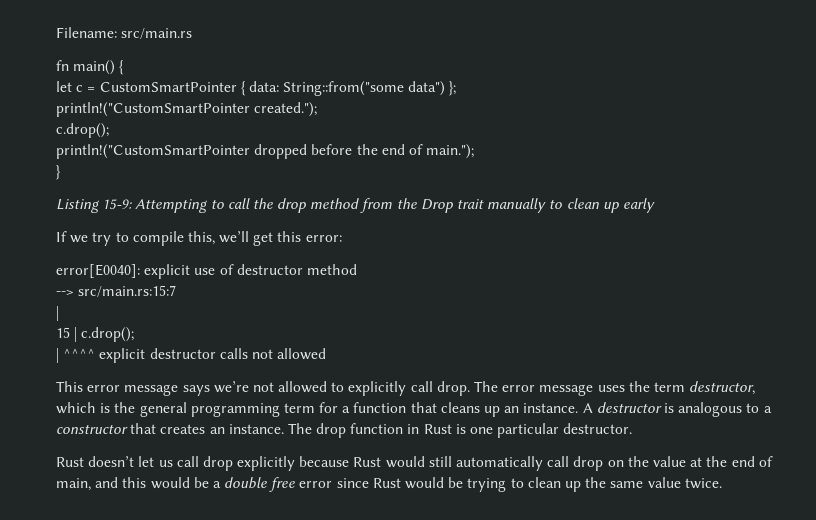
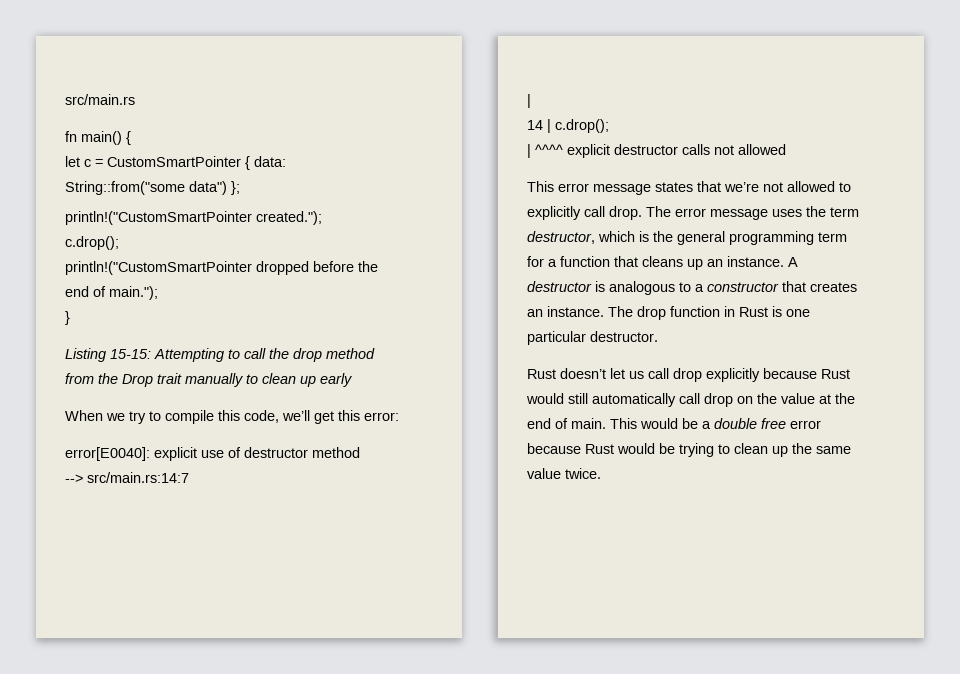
- Filename: src/main.rs
+ src/main.rs
- Listing 15-9: Attempting to call the drop method from the Drop trait manually to clean up early
+ Listing 15-15: Attempting to call the drop method from the Drop trait manually to clean up early
- If we try to compile this, we’ll get this error:
+ When we try to compile this code, we’ll get this error:
- --> src/main.rs:15:7
+ --> src/main.rs:14:7
- 15 | c.drop();
+ 14 | c.drop();
- This error message says we’re not allowed to explicitly call drop.
+ This error message states that we’re not allowed to explicitly call drop.
- Rust doesn’t let us call drop explicitly because Rust would still automatically call drop on the value at the end of main, and this would be a double free error since Rust would be trying to clean up the same value twice.
+ Rust doesn’t let us call drop explicitly because Rust would still automatically call drop on the value at the end of main. This would be a double free error because Rust would be trying to clean up the same value twice.

